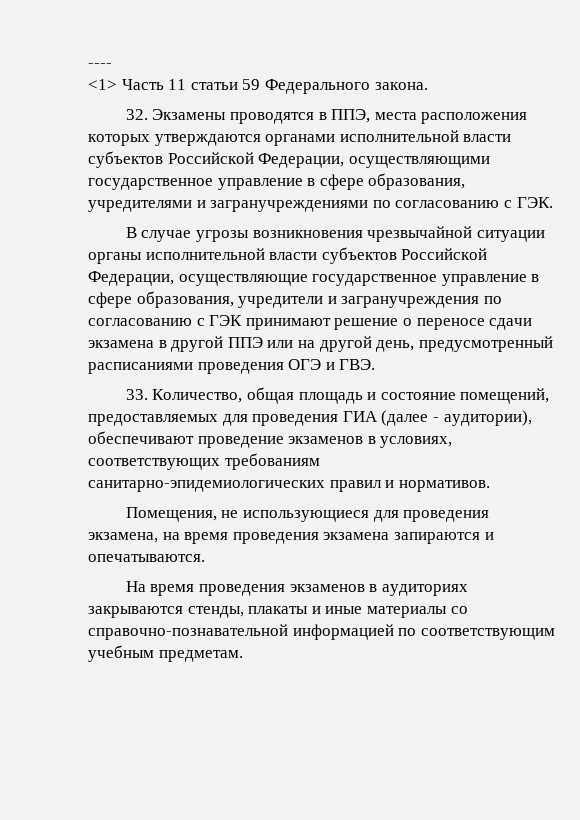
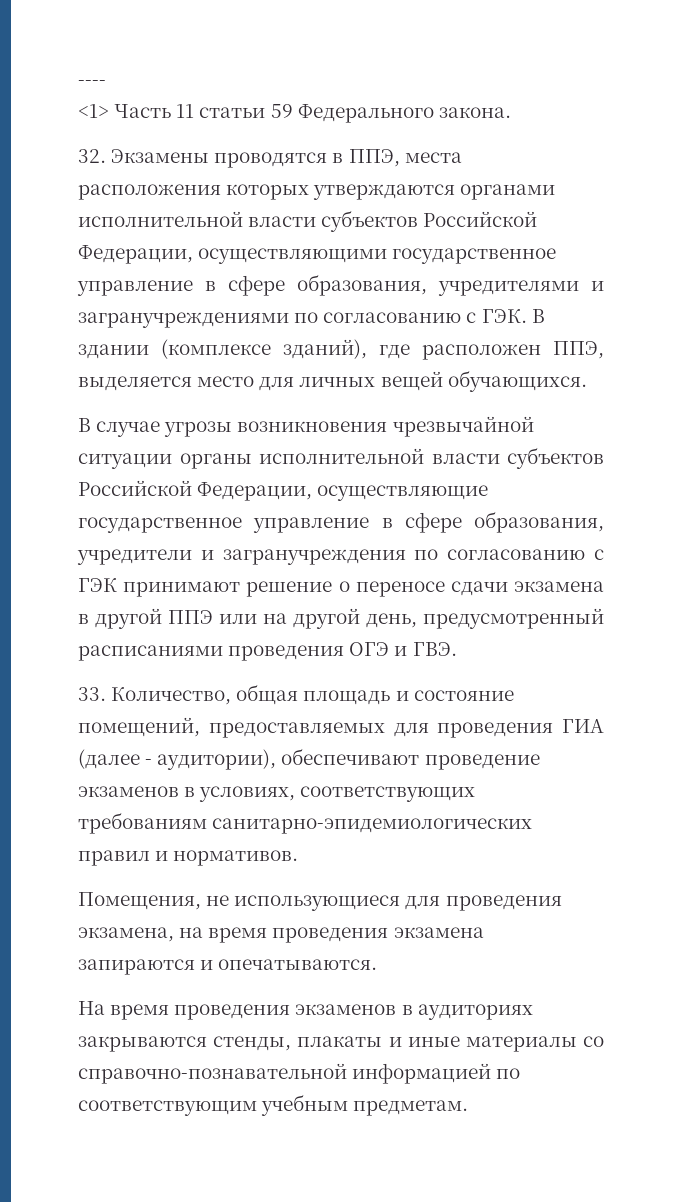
- 32. Экзамены проводятся в ППЭ, места расположения которых утверждаются органами исполнительной власти субъектов Российской Федерации, осуществляющими государственное управление в сфере образования, учредителями и загранучреждениями по согласованию с ГЭК.
+ 32. Экзамены проводятся в ППЭ, места расположения которых утверждаются органами исполнительной власти субъектов Российской Федерации, осуществляющими государственное управление в сфере образования, учредителями и загранучреждениями по согласованию с ГЭК. В здании (комплексе зданий), где расположен ППЭ, выделяется место для личных вещей обучающихся.

